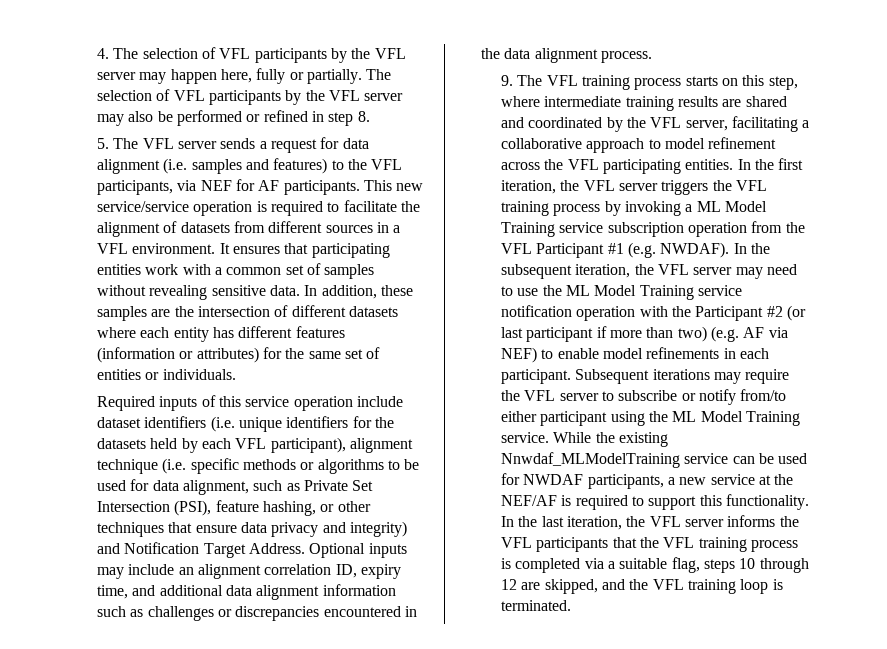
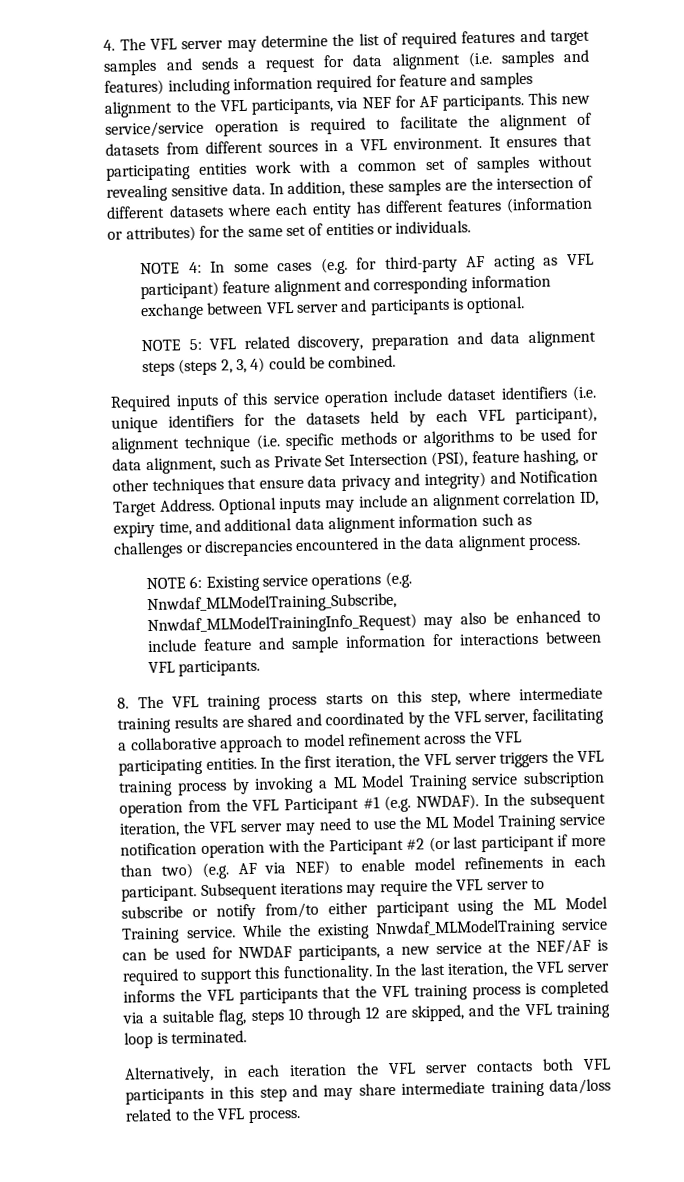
- 4. The selection of VFL participants by the VFL server may happen here, fully or partially. The selection of VFL participants by the VFL server may also be performed or refined in step 8.
- 5. The VFL server sends a request for data alignment (i.e. samples and features) to the VFL participants, via NEF for AF participants.
+ 4. The VFL server may determine the list of required features and target samples and sends a request for data alignment (i.e. samples and features) including information required for feature and samples alignment to the VFL participants, via NEF for AF participants.
+ NOTE 4: In some cases (e.g. for third-party AF acting as VFL participant) feature alignment and corresponding information exchange between VFL server and participants is optional.
+ NOTE 5: VFL related discovery, preparation and data alignment steps (steps 2, 3, 4) could be combined.
- 9. The VFL training process starts on this step, where intermediate training results are shared and coordinated by the VFL server, facilitating a collaborative approach to model refinement across the VFL participating entities.
+ NOTE 6: Existing service operations (e.g. Nnwdaf_MLModelTraining_Subscribe, Nnwdaf_MLModelTrainingInfo_Request) may also be enhanced to include feature and sample information for interactions between VFL participants.
+ 8. The VFL training process starts on this step, where intermediate training results are shared and coordinated by the VFL server, facilitating a collaborative approach to model refinement across the VFL participating entities.
+ Alternatively, in each iteration the VFL server contacts both VFL participants in this step and may share intermediate training data/loss related to the VFL process.

